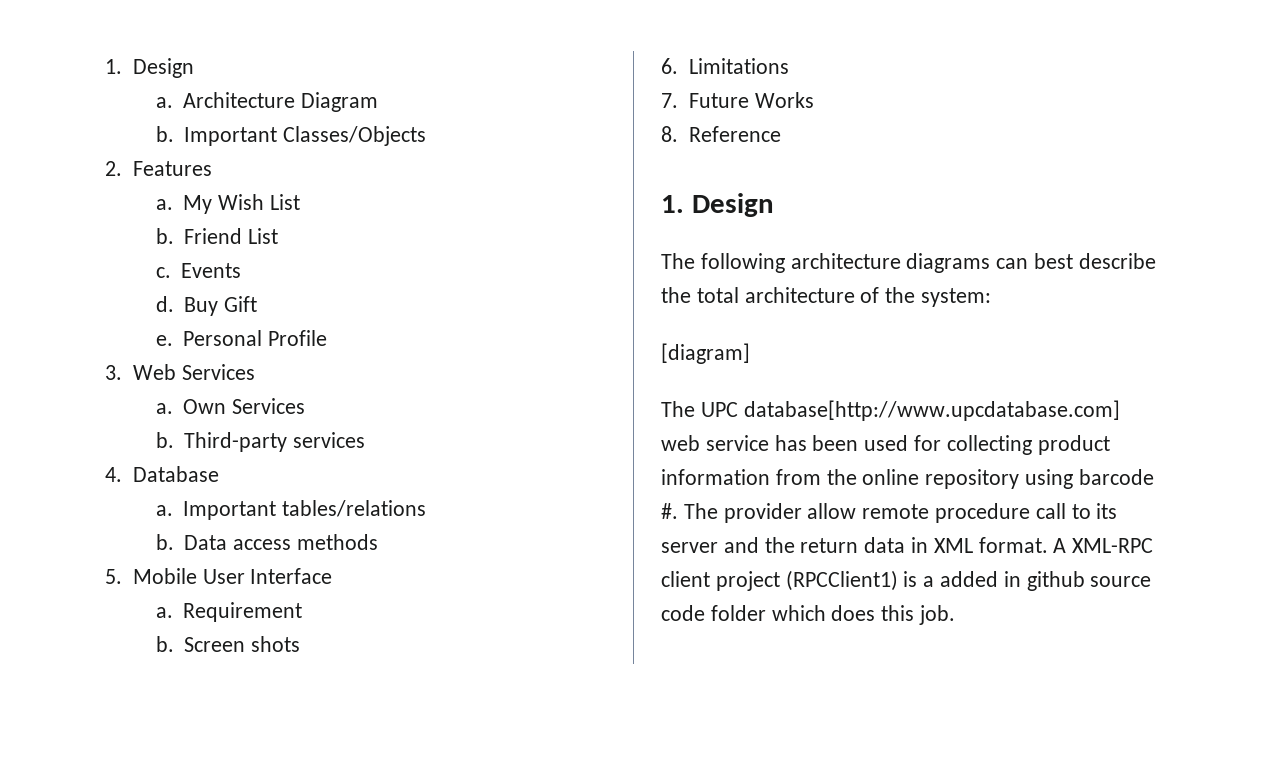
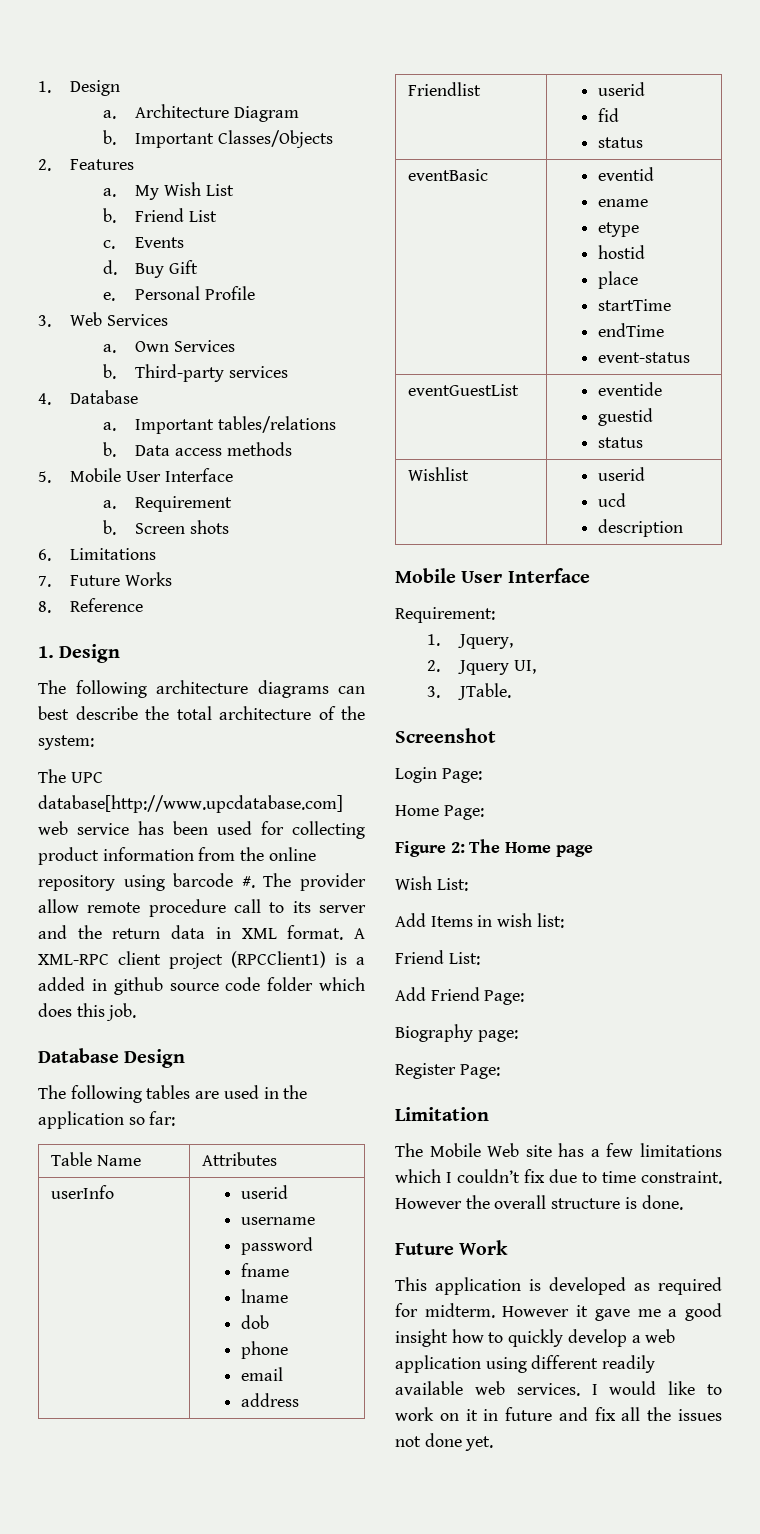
- [diagram]
+ Database Design
+ The following tables are used in the application so far:
+ Table Name | Attributes
+ userInfo | userid
+ username
+ password
+ fname
+ lname
+ dob
+ phone
+ email
+ address
+ Friendlist | userid
+ fid
+ status
+ eventBasic | eventid
+ ename
+ etype
+ hostid
+ place
+ startTime
+ endTime
+ event-status
+ eventGuestList | eventide
+ guestid
+ status
+ Wishlist | userid
+ ucd
+ description
+ Mobile User Interface
+ Requirement:
+ 1. Jquery,
+ 2. Jquery UI,
+ 3. JTable.
+ Screenshot
+ Login Page:
+ Home Page:
+ Figure 2: The Home page
+ Wish List:
+ Add Items in wish list:
+ Friend List:
+ Add Friend Page:
+ Biography page:
+ Register Page:
+ Limitation
+ The Mobile Web site has a few limitations which I couldn’t fix due to time constraint. However the overall structure is done.
+ Future Work
+ This application is developed as required for midterm. However it gave me a good insight how to quickly develop a web application using different readily available web services. I would like to work on it in future and fix all the issues not done yet.

